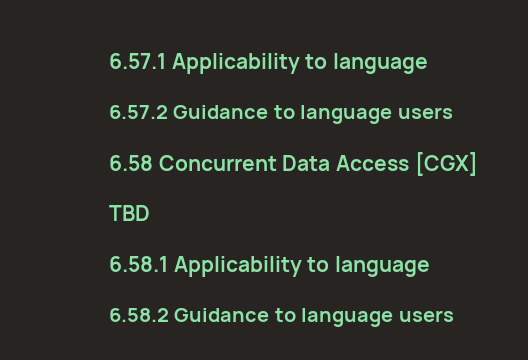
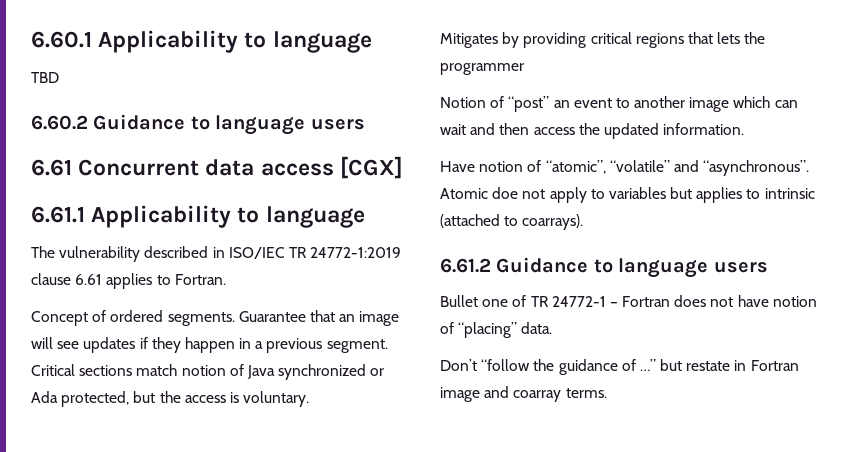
- 6.57.1 Applicability to language
- 6.57.2 Guidance to language users
- 6.58 Concurrent Data Access [CGX]
+ 6.60.1 Applicability to language
+ TBD
+ 6.60.2 Guidance to language users
+ 6.61 Concurrent data access [CGX]
- TBD
- 6.58.1 Applicability to language
- 6.58.2 Guidance to language users
+ 6.61.1 Applicability to language
+ The vulnerability described in ISO/IEC TR 24772-1:2019 clause 6.61 applies to Fortran.
+ Concept of ordered segments. Guarantee that an image will see updates if they happen in a previous segment. Critical sections match notion of Java synchronized or Ada protected, but the access is voluntary.
+ Mitigates by providing critical regions that lets the programmer
+ Notion of “post” an event to another image which can wait and then access the updated information.
+ Have notion of “atomic”, “volatile” and “asynchronous”. Atomic doe not apply to variables but applies to intrinsic (attached to coarrays).
+ 6.61.2 Guidance to language users
+ Bullet one of TR 24772-1 – Fortran does not have notion of “placing” data.
+ Don’t “follow the guidance of …” but restate in Fortran image and coarray terms.

